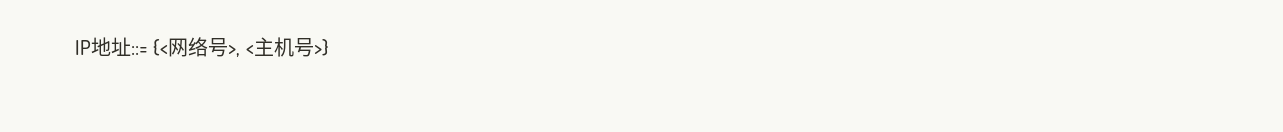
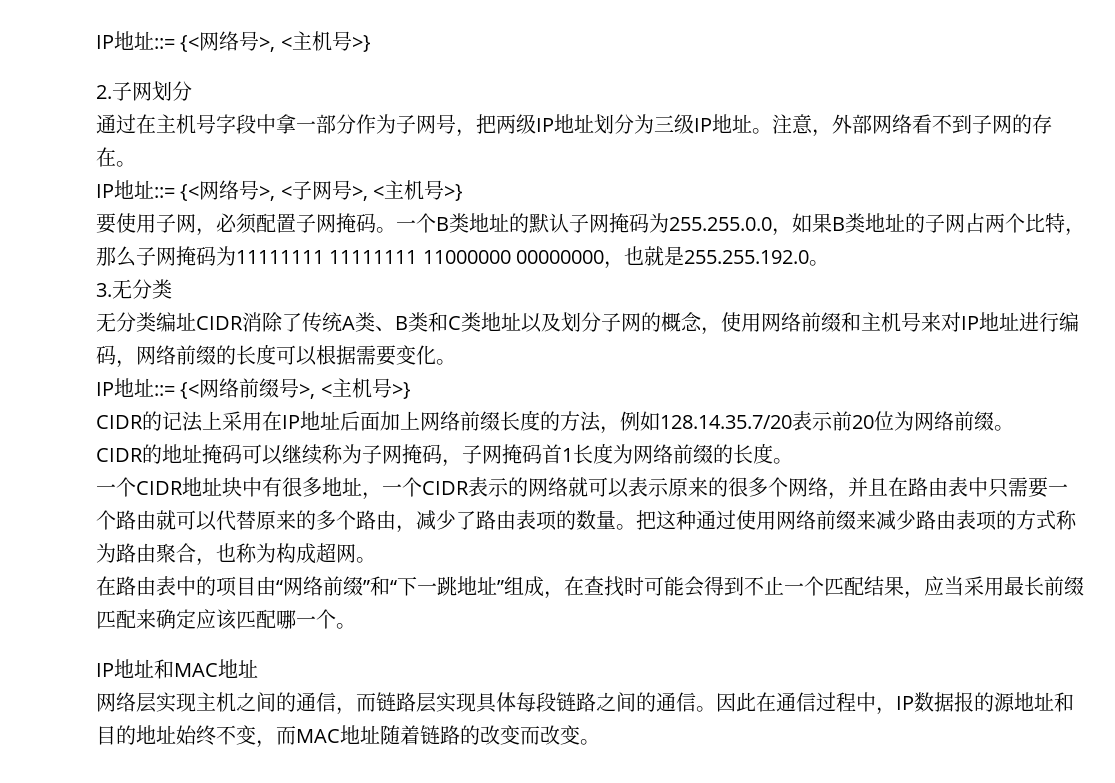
+ 2.子网划分
+ 通过在主机号字段中拿一部分作为子网号，把两级IP地址划分为三级IP地址。注意，外部网络看不到子网的存在。
+ IP地址::= {<网络号>, <子网号>, <主机号>}
+ 要使用子网，必须配置子网掩码。一个B类地址的默认子网掩码为255.255.0.0，如果B类地址的子网占两个比特，那么子网掩码为11111111 11111111 11000000 00000000，也就是255.255.192.0。
+ 3.无分类
+ 无分类编址CIDR消除了传统A类、B类和C类地址以及划分子网的概念，使用网络前缀和主机号来对IP地址进行编码，网络前缀的长度可以根据需要变化。
+ IP地址::= {<网络前缀号>, <主机号>}
+ CIDR的记法上采用在IP地址后面加上网络前缀长度的方法，例如128.14.35.7/20表示前20位为网络前缀。
+ CIDR的地址掩码可以继续称为子网掩码，子网掩码首1长度为网络前缀的长度。
+ 一个CIDR地址块中有很多地址，一个CIDR表示的网络就可以表示原来的很多个网络，并且在路由表中只需要一个路由就可以代替原来的多个路由，减少了路由表项的数量。把这种通过使用网络前缀来减少路由表项的方式称为路由聚合，也称为构成超网。
+ 在路由表中的项目由“网络前缀”和“下一跳地址”组成，在查找时可能会得到不止一个匹配结果，应当采用最长前缀匹配来确定应该匹配哪一个。
+ IP地址和MAC地址
+ 网络层实现主机之间的通信，而链路层实现具体每段链路之间的通信。因此在通信过程中，IP数据报的源地址和目的地址始终不变，而MAC地址随着链路的改变而改变。

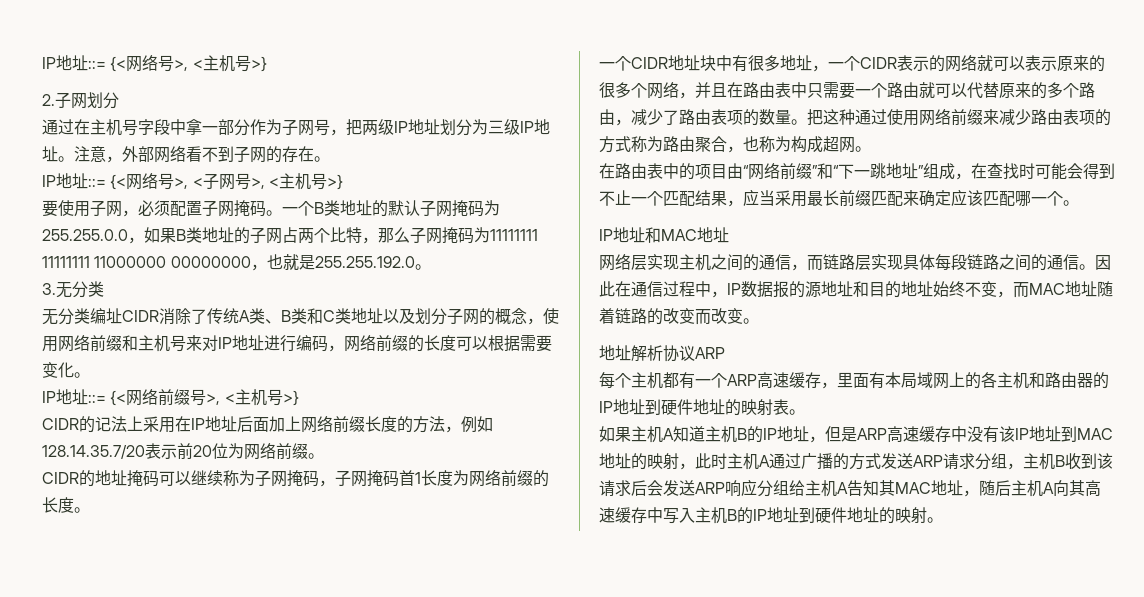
+ 地址解析协议ARP
+ 每个主机都有一个ARP高速缓存，里面有本局域网上的各主机和路由器的IP地址到硬件地址的映射表。
+ 如果主机A知道主机B的IP地址，但是ARP高速缓存中没有该IP地址到MAC地址的映射，此时主机A通过广播的方式发送ARP请求分组，主机B收到该请求后会发送ARP响应分组给主机A告知其MAC地址，随后主机A向其高速缓存中写入主机B的IP地址到硬件地址的映射。

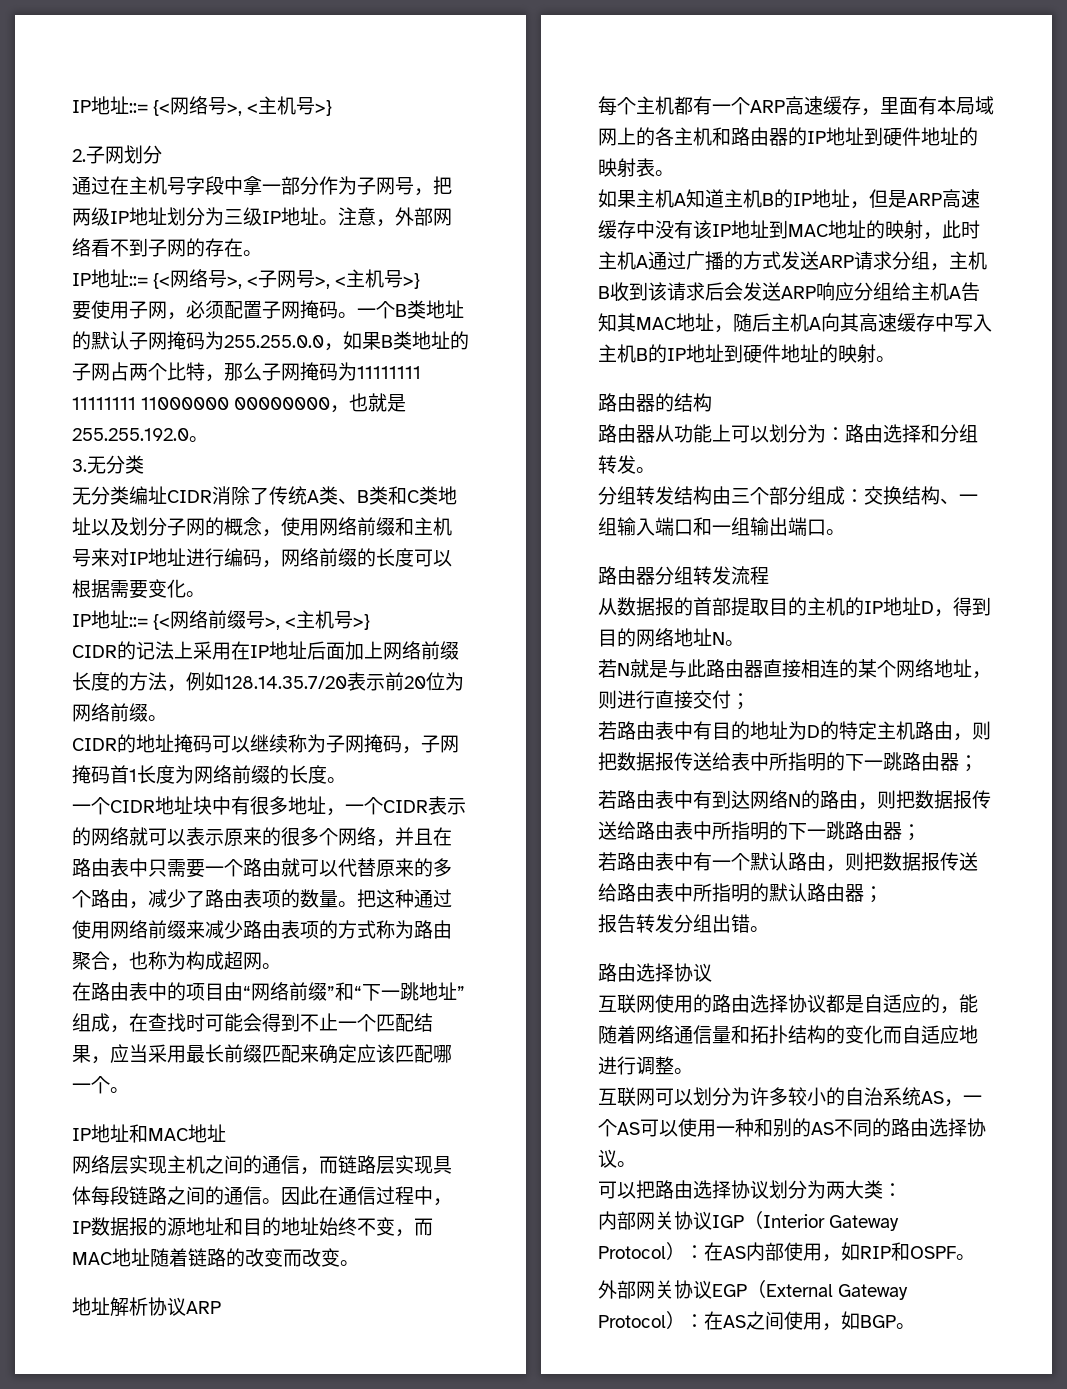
+ 路由器的结构
+ 路由器从功能上可以划分为：路由选择和分组转发。
+ 分组转发结构由三个部分组成：交换结构、一组输入端口和一组输出端口。
+ 路由器分组转发流程
+ 从数据报的首部提取目的主机的IP地址D，得到目的网络地址N。
+ 若N就是与此路由器直接相连的某个网络地址，则进行直接交付；
+ 若路由表中有目的地址为D的特定主机路由，则把数据报传送给表中所指明的下一跳路由器；
+ 若路由表中有到达网络N的路由，则把数据报传送给路由表中所指明的下一跳路由器；
+ 若路由表中有一个默认路由，则把数据报传送给路由表中所指明的默认路由器；
+ 报告转发分组出错。
+ 路由选择协议
+ 互联网使用的路由选择协议都是自适应的，能随着网络通信量和拓扑结构的变化而自适应地进行调整。
+ 互联网可以划分为许多较小的自治系统AS，一个AS可以使用一种和别的AS不同的路由选择协议。
+ 可以把路由选择协议划分为两大类：
+ 内部网关协议IGP（Interior Gateway Protocol）：在AS内部使用，如RIP和OSPF。
+ 外部网关协议EGP（External Gateway Protocol）：在AS之间使用，如BGP。

